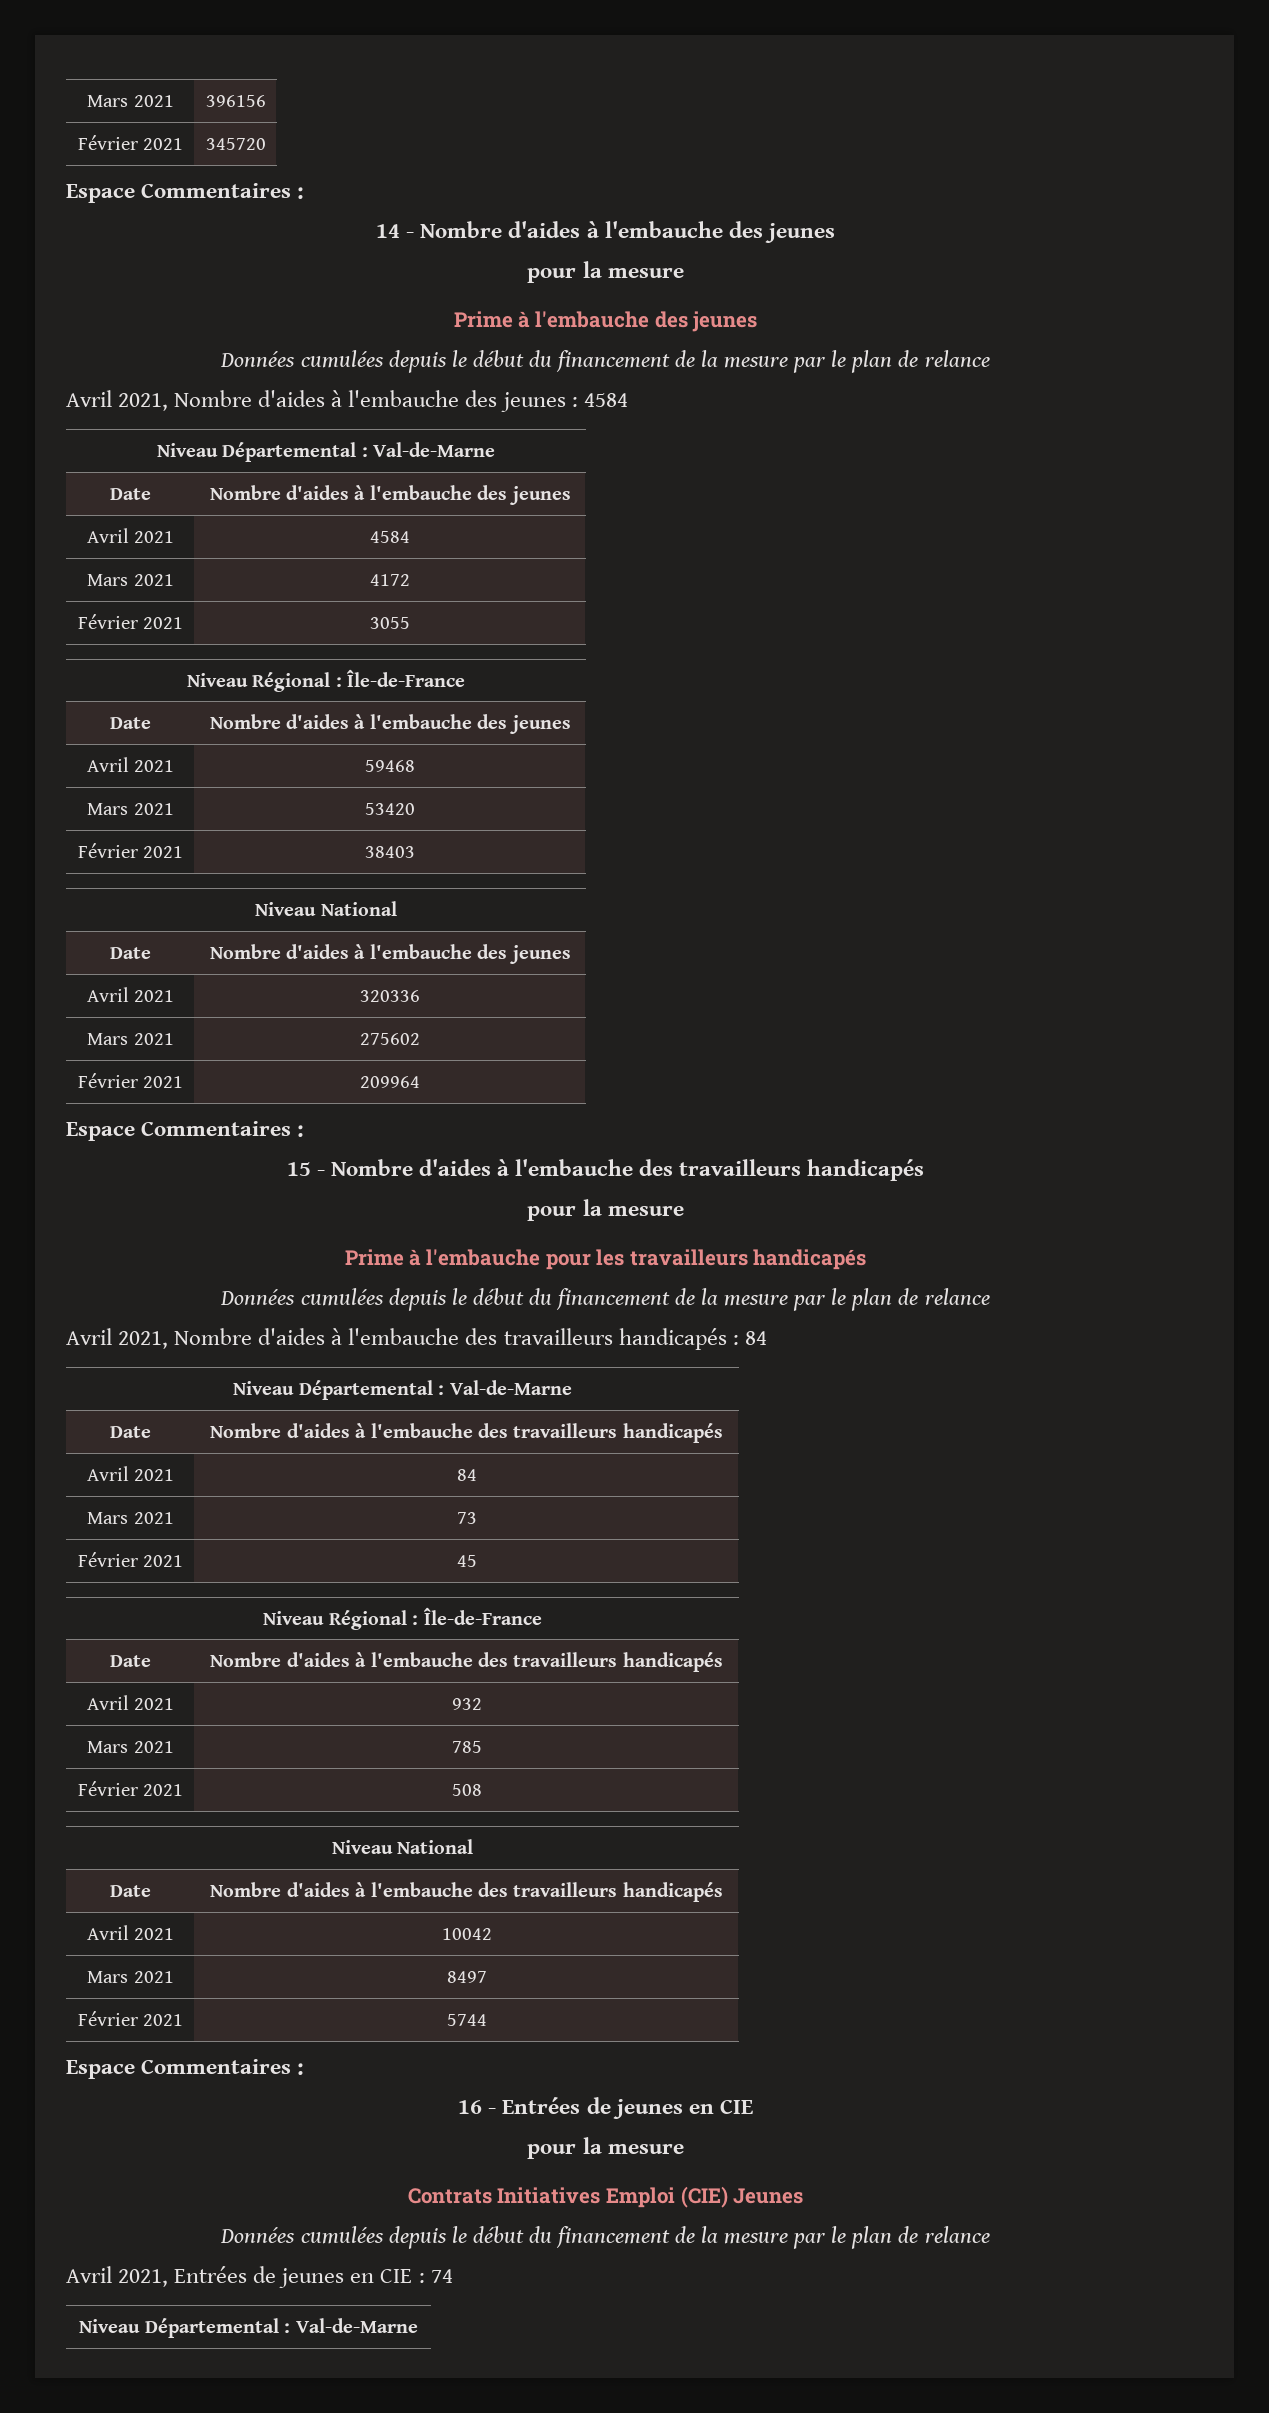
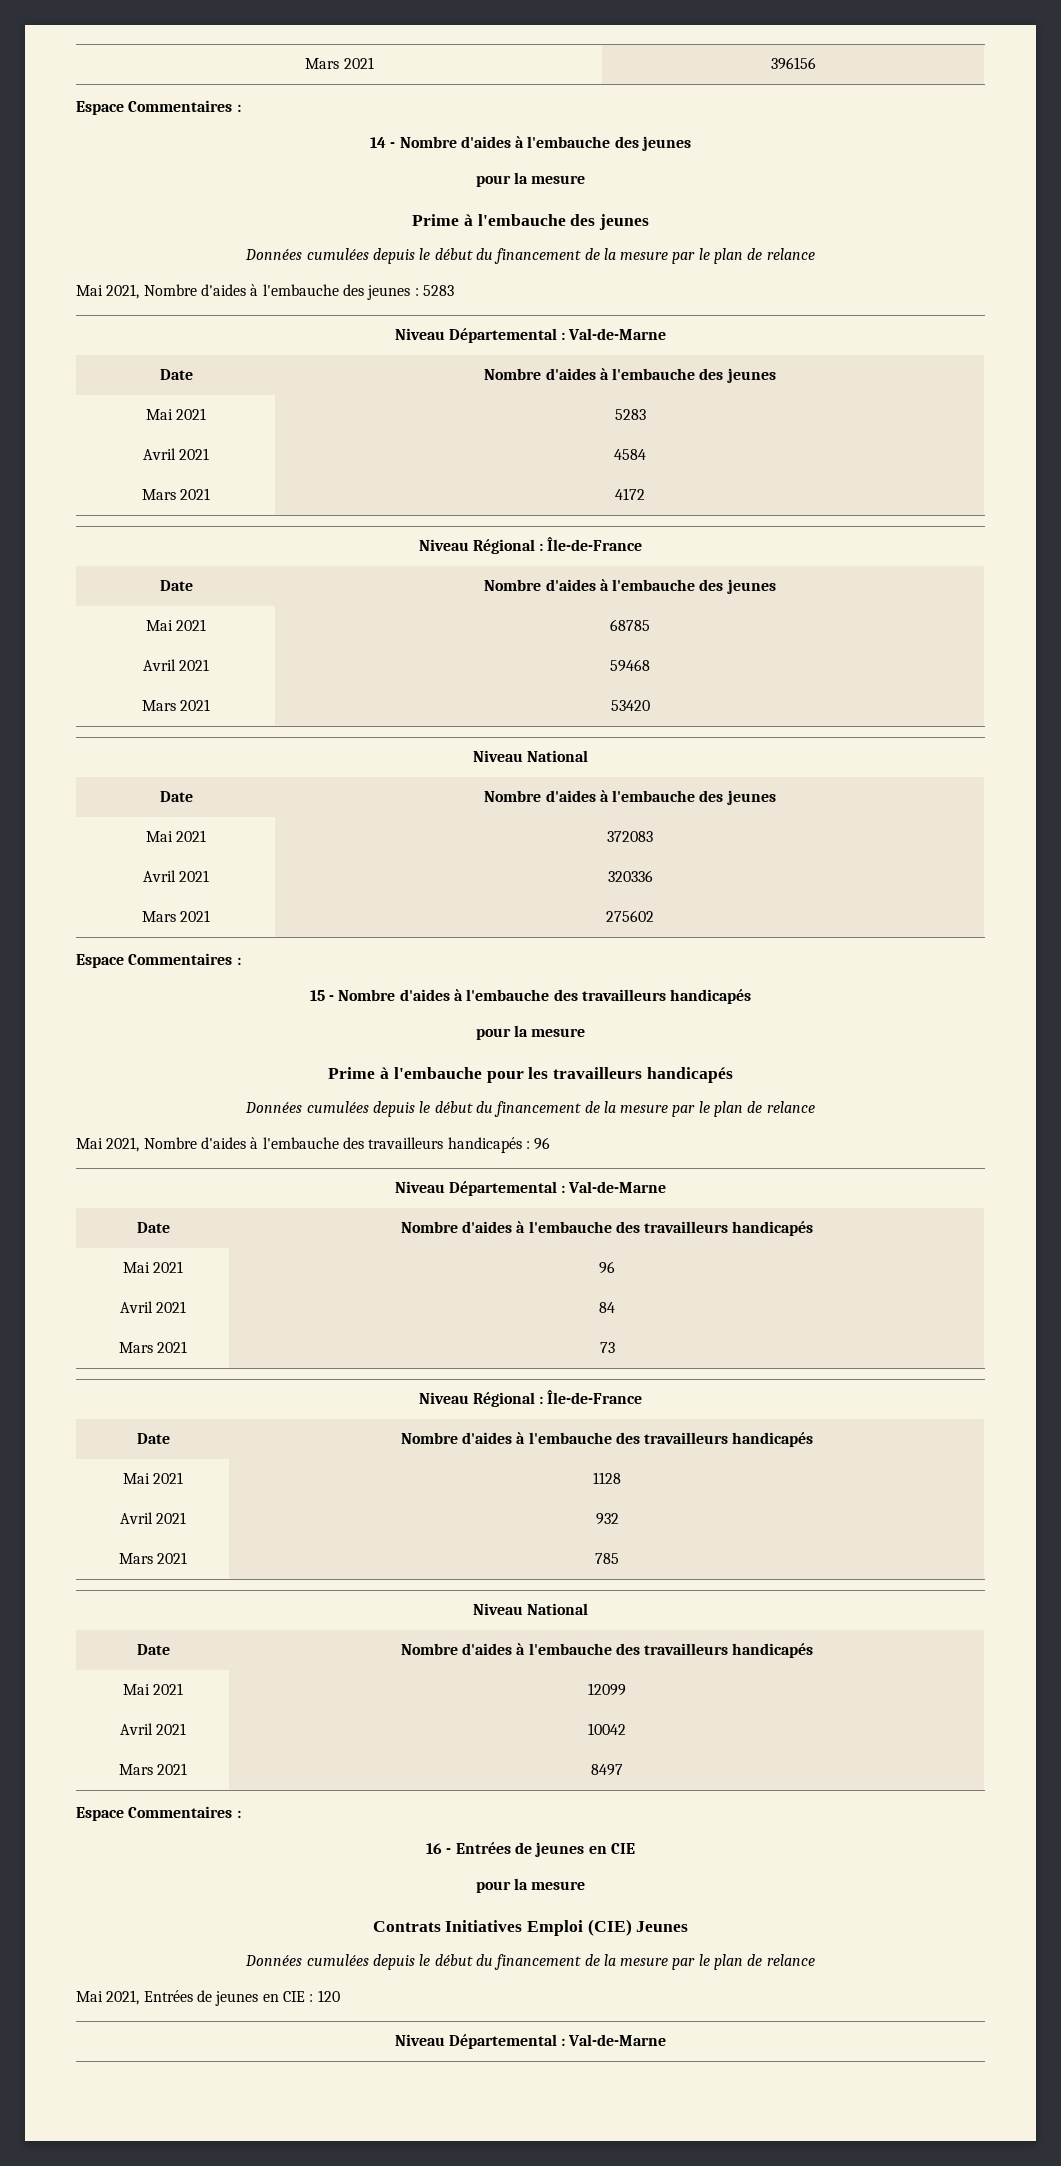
- Février 2021 | 345720
- Avril 2021, Nombre d'aides à l'embauche des jeunes : 4584
+ Mai 2021, Nombre d'aides à l'embauche des jeunes : 5283
+ Mai 2021 | 5283
- Février 2021 | 3055
+ Mai 2021 | 68785
- Février 2021 | 38403
+ Mai 2021 | 372083
- Février 2021 | 209964
- Avril 2021, Nombre d'aides à l'embauche des travailleurs handicapés : 84
+ Mai 2021, Nombre d'aides à l'embauche des travailleurs handicapés : 96
+ Mai 2021 | 96
- Février 2021 | 45
+ Mai 2021 | 1128
- Février 2021 | 508
+ Mai 2021 | 12099
- Février 2021 | 5744
- Avril 2021, Entrées de jeunes en CIE : 74
+ Mai 2021, Entrées de jeunes en CIE : 120

